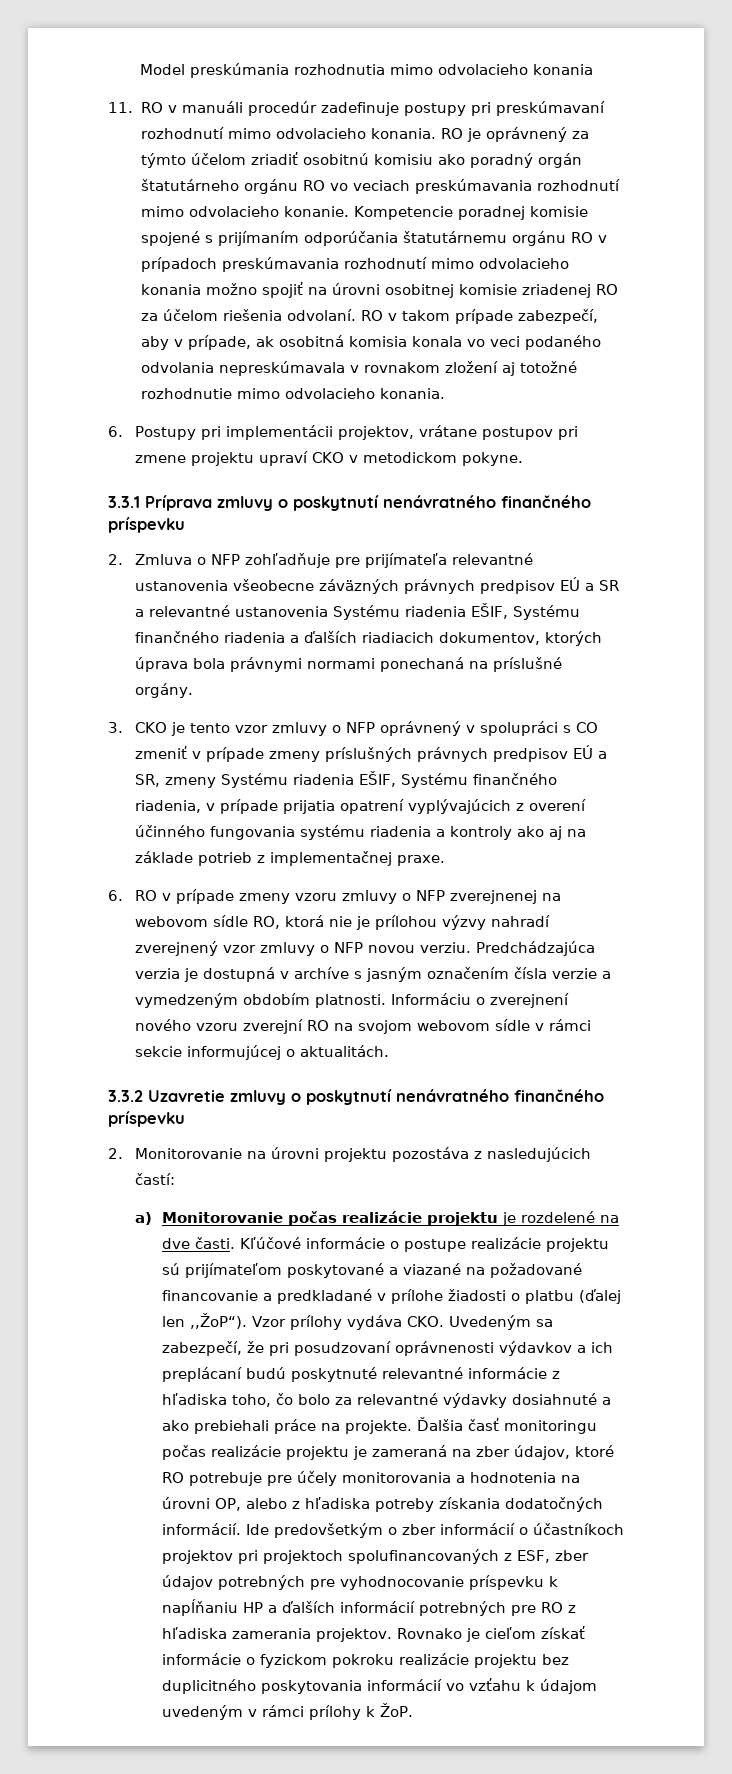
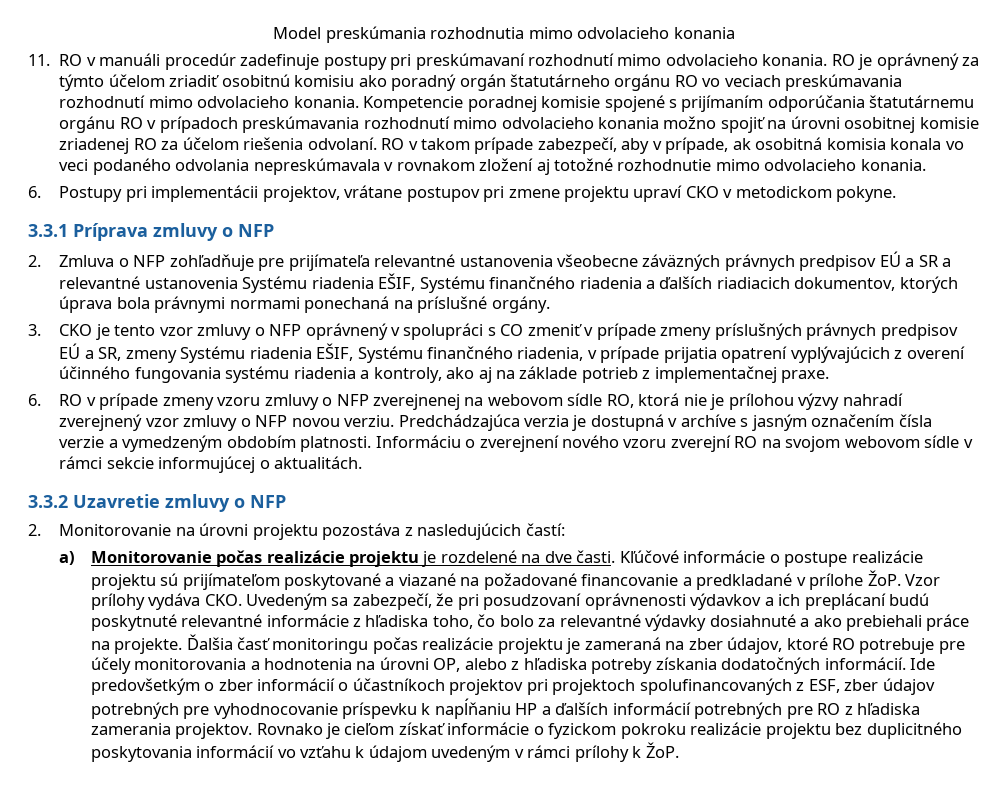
- RO je oprávnený za týmto účelom zriadiť osobitnú komisiu ako poradný orgán štatutárneho orgánu RO vo veciach preskúmavania rozhodnutí mimo odvolacieho konanie.
+ RO je oprávnený za týmto účelom zriadiť osobitnú komisiu ako poradný orgán štatutárneho orgánu RO vo veciach preskúmavania rozhodnutí mimo odvolacieho konania.
- 3.3.1 Príprava zmluvy o poskytnutí nenávratného finančného príspevku
+ 3.3.1 Príprava zmluvy o NFP
- 3. CKO je tento vzor zmluvy o NFP oprávnený v spolupráci s CO zmeniť v prípade zmeny príslušných právnych predpisov EÚ a SR, zmeny Systému riadenia EŠIF, Systému finančného riadenia, v prípade prijatia opatrení vyplývajúcich z overení účinného fungovania systému riadenia a kontroly ako aj na základe potrieb z implementačnej praxe.
+ 3. CKO je tento vzor zmluvy o NFP oprávnený v spolupráci s CO zmeniť v prípade zmeny príslušných právnych predpisov EÚ a SR, zmeny Systému riadenia EŠIF, Systému finančného riadenia, v prípade prijatia opatrení vyplývajúcich z overení účinného fungovania systému riadenia a kontroly, ako aj na základe potrieb z implementačnej praxe.
- 3.3.2 Uzavretie zmluvy o poskytnutí nenávratného finančného príspevku
+ 3.3.2 Uzavretie zmluvy o NFP
- Kľúčové informácie o postupe realizácie projektu sú prijímateľom poskytované a viazané na požadované financovanie a predkladané v prílohe žiadosti o platbu (ďalej len ,,ŽoP“). Vzor prílohy vydáva CKO. Uvedeným sa zabezpečí, že pri posudzovaní oprávnenosti výdavkov a ich preplácaní budú poskytnuté relevantné informácie z hľadiska toho, čo bolo za relevantné výdavky dosiahnuté a ako prebiehali práce na projekte.
+ Kľúčové informácie o postupe realizácie projektu sú prijímateľom poskytované a viazané na požadované financovanie a predkladané v prílohe ŽoP. Vzor prílohy vydáva CKO. Uvedeným sa zabezpečí, že pri posudzovaní oprávnenosti výdavkov a ich preplácaní budú poskytnuté relevantné informácie z hľadiska toho, čo bolo za relevantné výdavky dosiahnuté a ako prebiehali práce na projekte.

